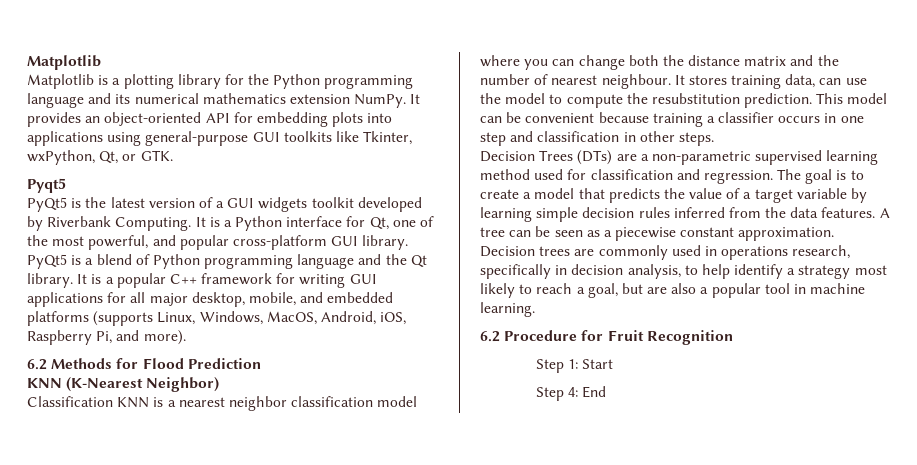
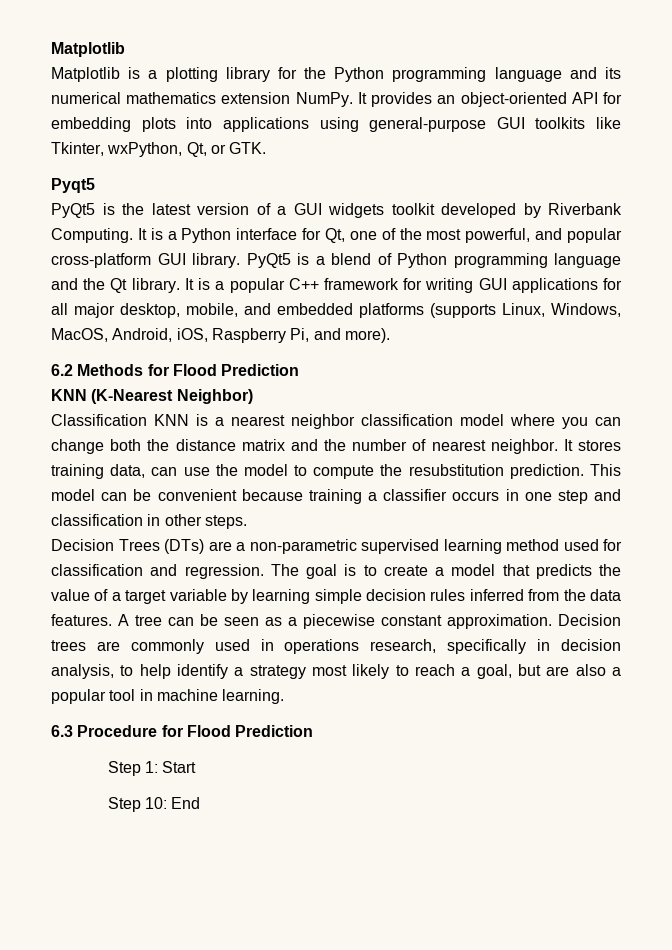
- Classification KNN is a nearest neighbor classification model where you can change both the distance matrix and the number of nearest neighbour.
+ Classification KNN is a nearest neighbor classification model where you can change both the distance matrix and the number of nearest neighbor.
- 6.2 Procedure for Fruit Recognition
+ 6.3 Procedure for Flood Prediction
- Step 4: End
+ Step 10: End

